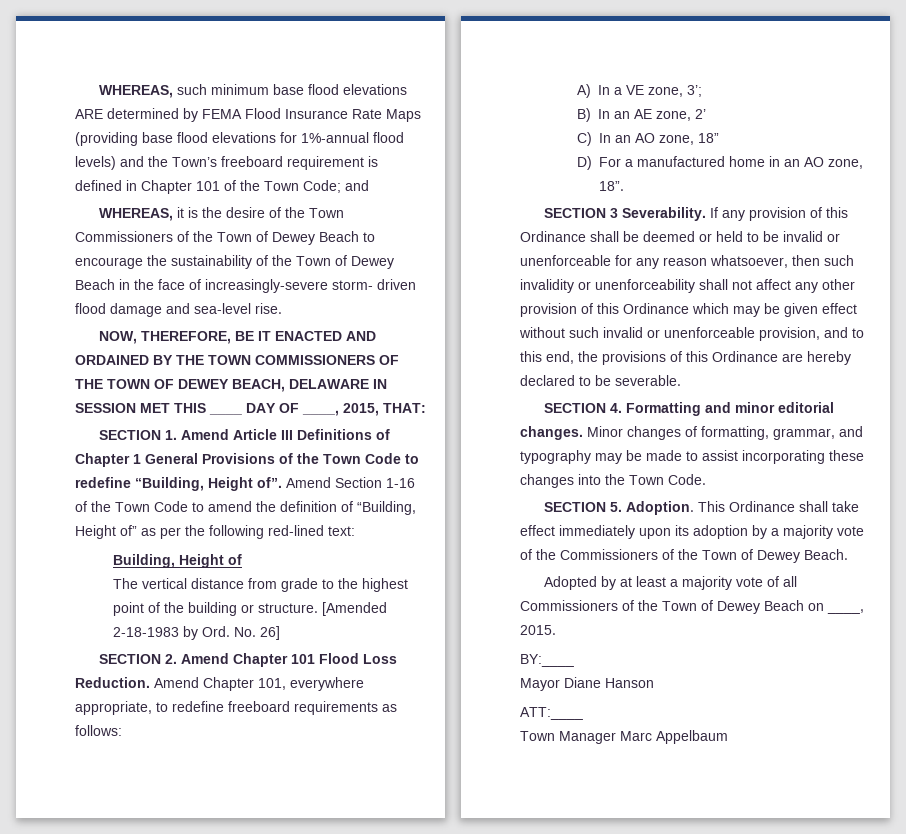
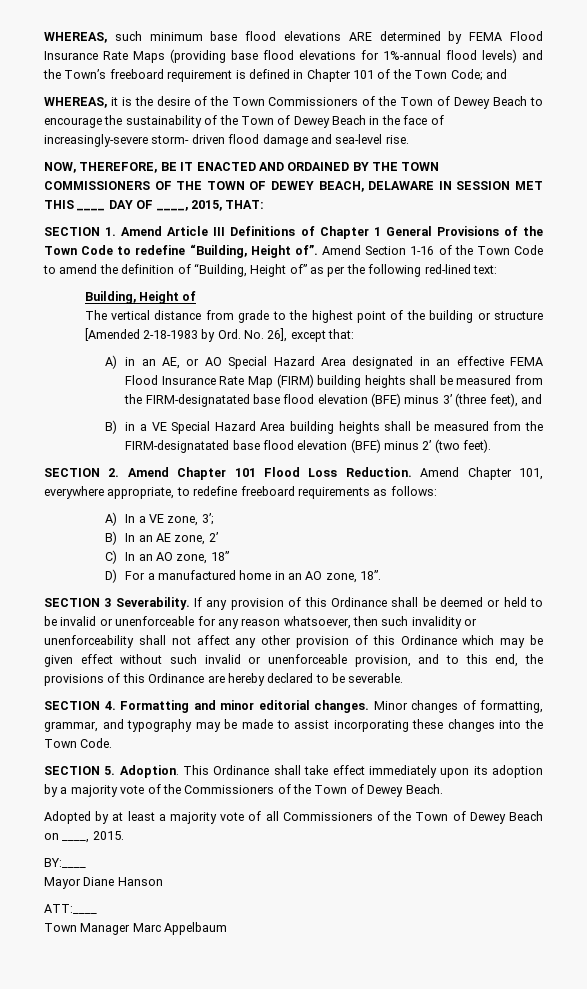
- The vertical distance from grade to the highest point of the building or structure. [Amended 2-18-1983 by Ord. No. 26]
+ The vertical distance from grade to the highest point of the building or structure [Amended 2-18-1983 by Ord. No. 26], except that:
+ A) in an AE, or AO Special Hazard Area designated in an effective FEMA Flood Insurance Rate Map (FIRM) building heights shall be measured from the FIRM-designatated base flood elevation (BFE) minus 3’ (three feet), and
+ B) in a VE Special Hazard Area building heights shall be measured from the FIRM-designatated base flood elevation (BFE) minus 2’ (two feet).

